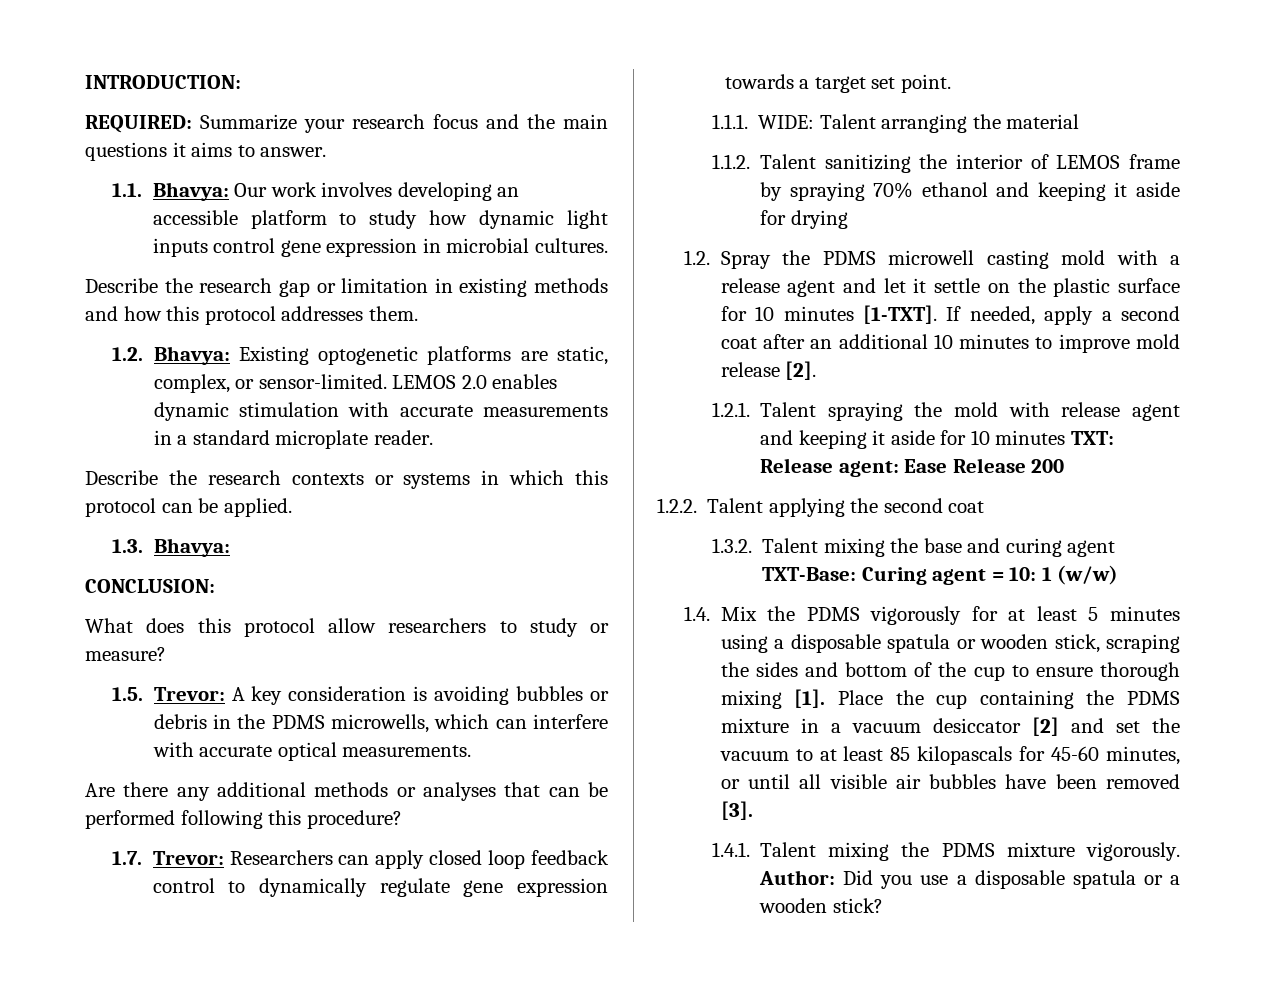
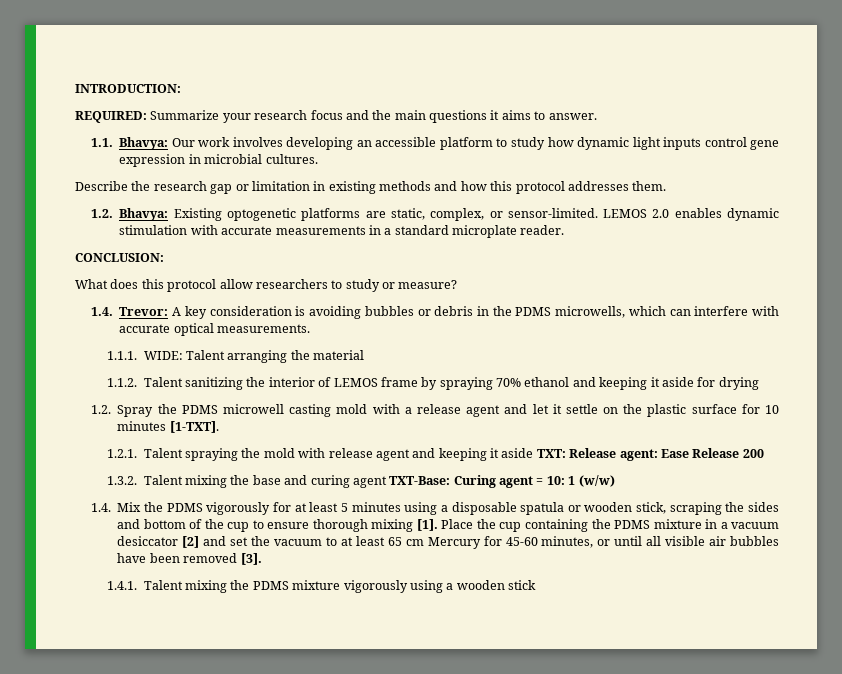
- Describe the research contexts or systems in which this protocol can be applied.
- 1.3. Bhavya:
- 1.5. Trevor: A key consideration is avoiding bubbles or debris in the PDMS microwells, which can interfere with accurate optical measurements.
+ 1.4. Trevor: A key consideration is avoiding bubbles or debris in the PDMS microwells, which can interfere with accurate optical measurements.
- Are there any additional methods or analyses that can be performed following this procedure?
- 1.7. Trevor: Researchers can apply closed loop feedback control to dynamically regulate gene expression towards a target set point.
- If needed, apply a second coat after an additional 10 minutes to improve mold release [2].
- 1.2.1. Talent spraying the mold with release agent and keeping it aside for 10 minutes TXT: Release agent: Ease Release 200
+ 1.2.1. Talent spraying the mold with release agent and keeping it aside TXT: Release agent: Ease Release 200
- 1.2.2. Talent applying the second coat
- Place the cup containing the PDMS mixture in a vacuum desiccator [2] and set the vacuum to at least 85 kilopascals for 45-60 minutes, or until all visible air bubbles have been removed [3].
+ Place the cup containing the PDMS mixture in a vacuum desiccator [2] and set the vacuum to at least 65 cm Mercury for 45-60 minutes, or until all visible air bubbles have been removed [3].
- 1.4.1. Talent mixing the PDMS mixture vigorously. Author: Did you use a disposable spatula or a wooden stick?
+ 1.4.1. Talent mixing the PDMS mixture vigorously using a wooden stick

